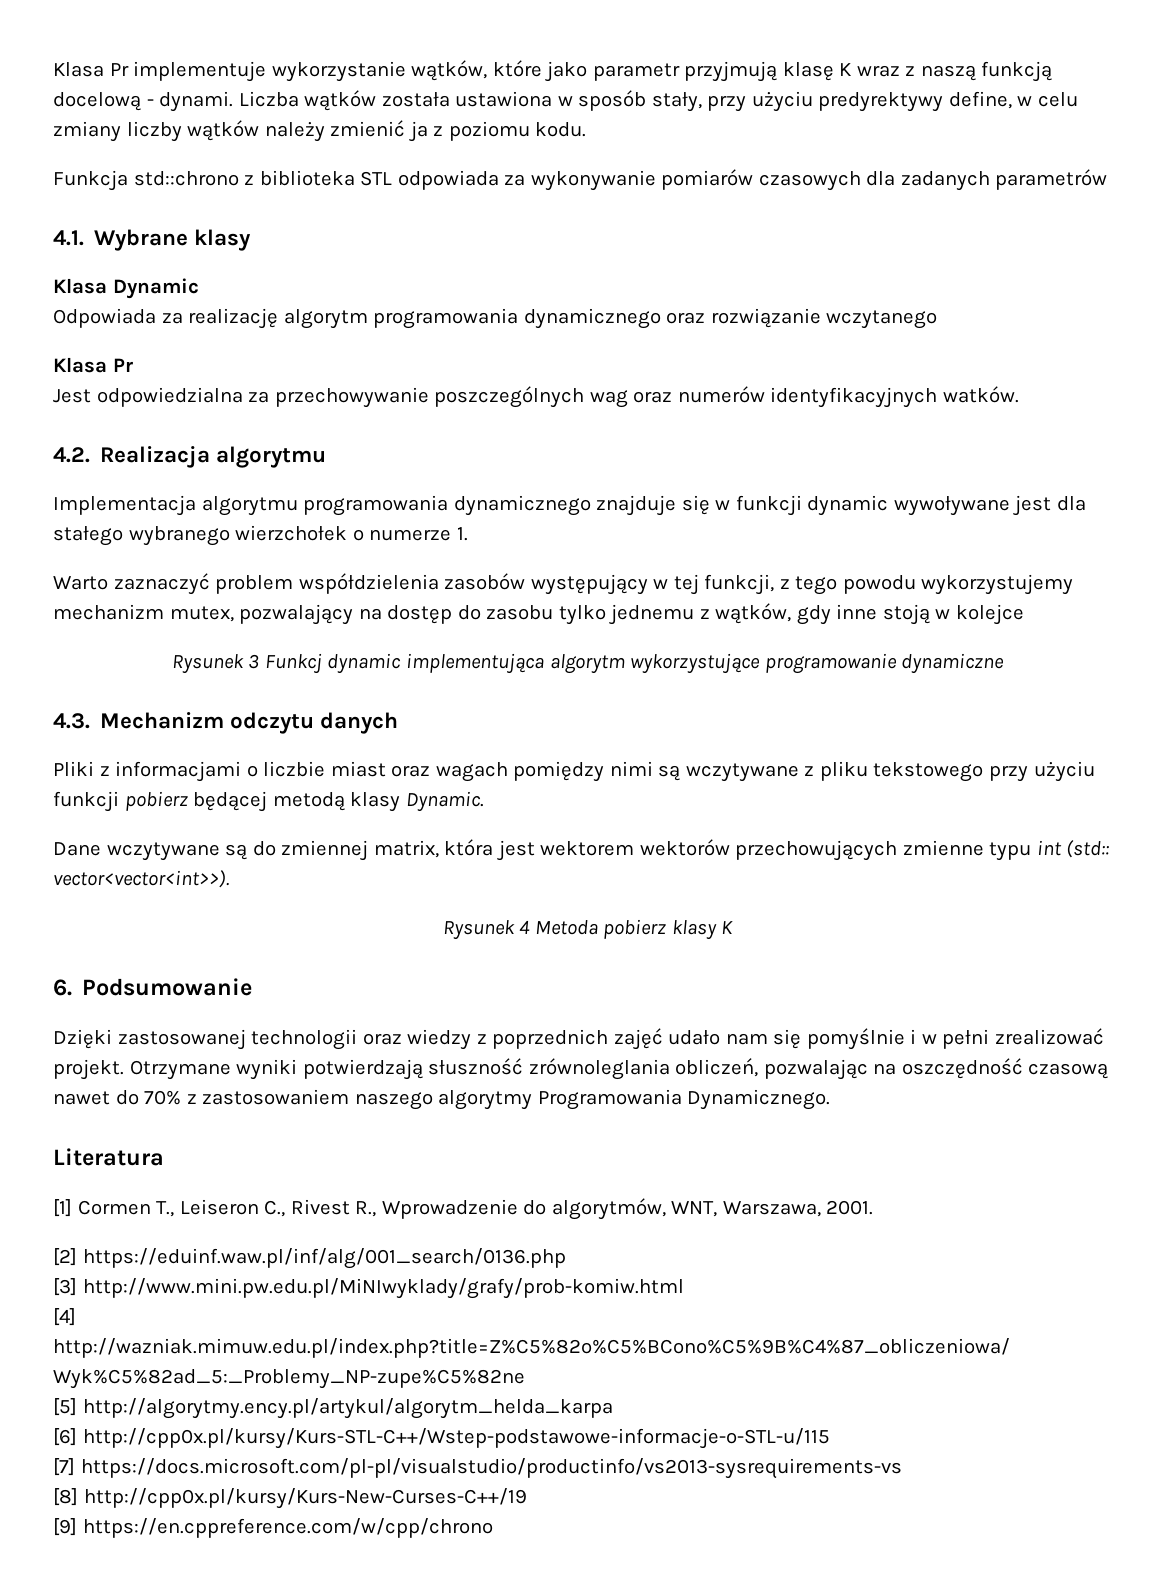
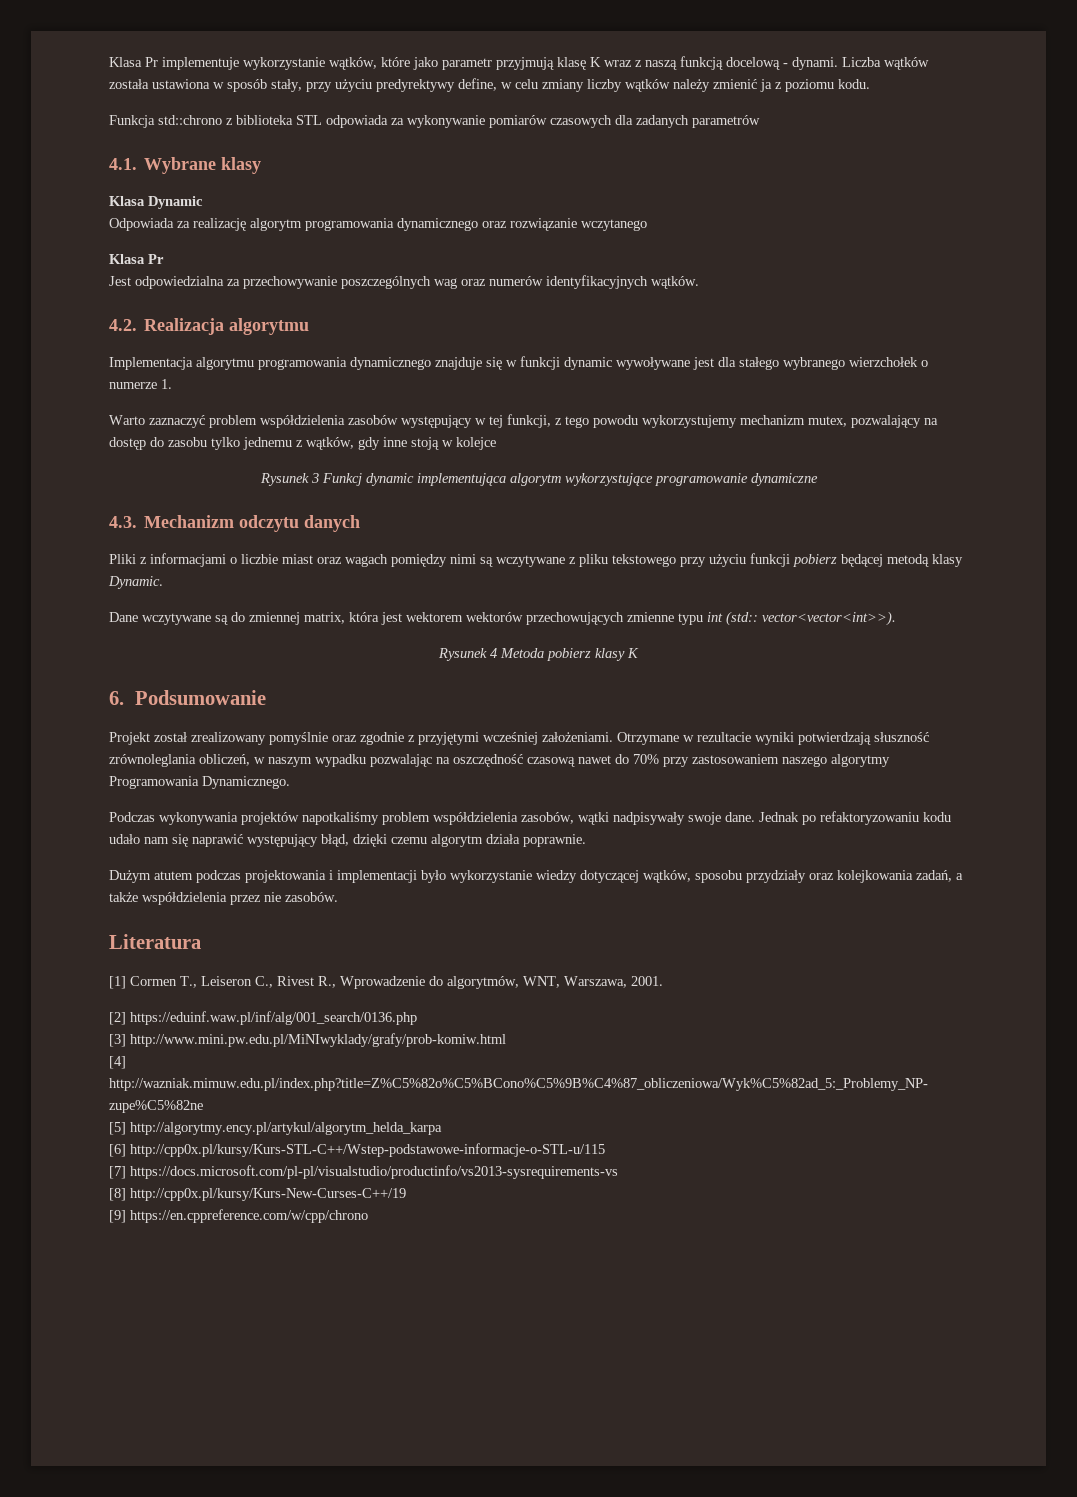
- Jest odpowiedzialna za przechowywanie poszczególnych wag oraz numerów identyfikacyjnych watków.
+ Jest odpowiedzialna za przechowywanie poszczególnych wag oraz numerów identyfikacyjnych wątków.
- Dzięki zastosowanej technologii oraz wiedzy z poprzednich zajęć udało nam się pomyślnie i w pełni zrealizować projekt. Otrzymane wyniki potwierdzają słuszność zrównoleglania obliczeń, pozwalając na oszczędność czasową nawet do 70% z zastosowaniem naszego algorytmy Programowania Dynamicznego.
+ Projekt został zrealizowany pomyślnie oraz zgodnie z przyjętymi wcześniej założeniami. Otrzymane w rezultacie wyniki potwierdzają słuszność zrównoleglania obliczeń, w naszym wypadku pozwalając na oszczędność czasową nawet do 70% przy zastosowaniem naszego algorytmy Programowania Dynamicznego.
+ Podczas wykonywania projektów napotkaliśmy problem współdzielenia zasobów, wątki nadpisywały swoje dane. Jednak po refaktoryzowaniu kodu udało nam się naprawić występujący błąd, dzięki czemu algorytm działa poprawnie.
+ Dużym atutem podczas projektowania i implementacji było wykorzystanie wiedzy dotyczącej wątków, sposobu przydziały oraz kolejkowania zadań, a także współdzielenia przez nie zasobów.

